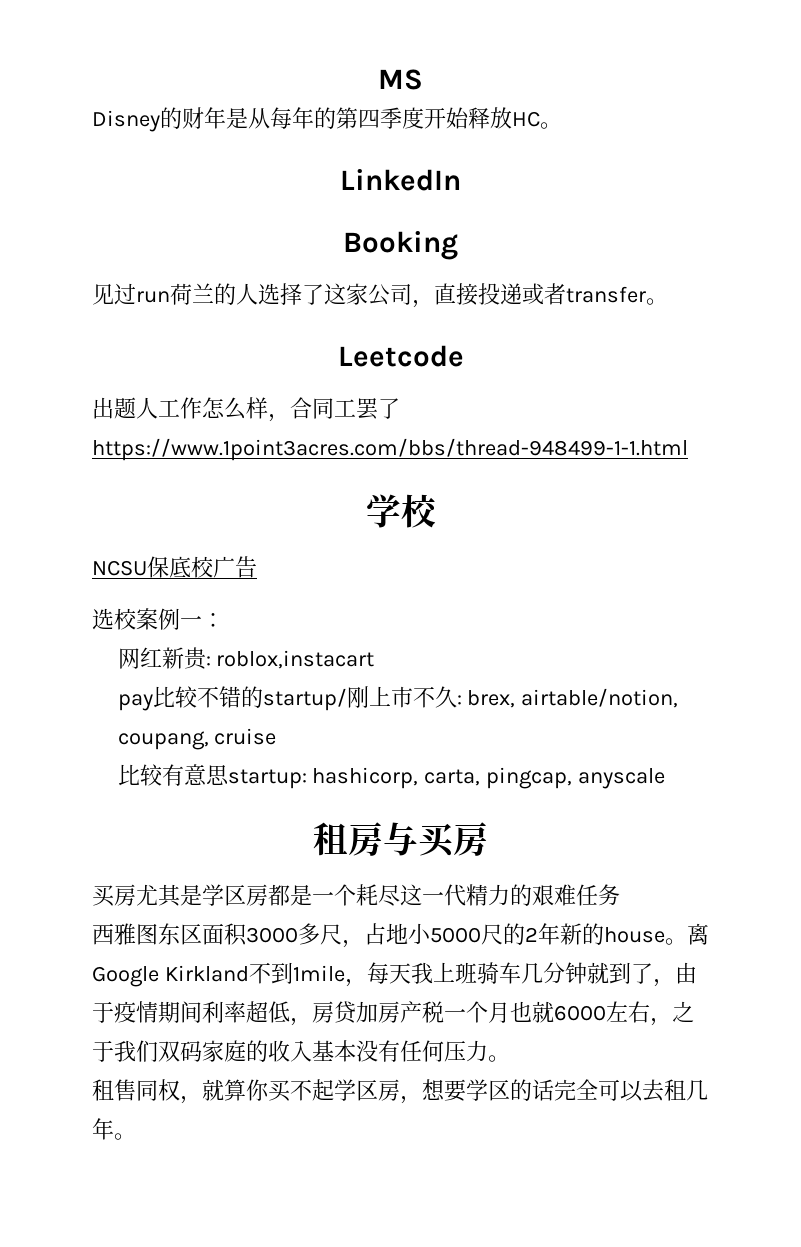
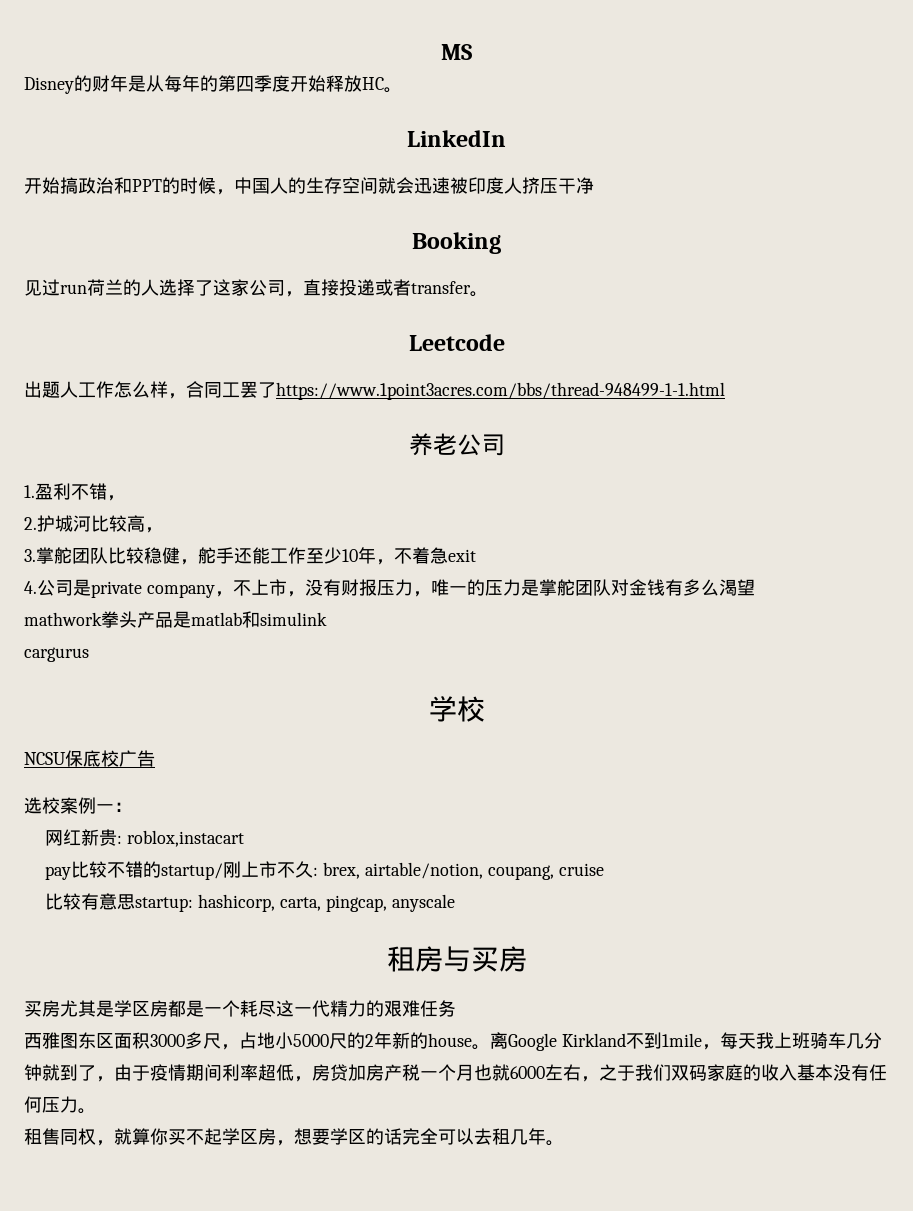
+ 开始搞政治和PPT的时候，中国人的生存空间就会迅速被印度人挤压干净
+ 养老公司
+ 1.盈利不错，
+ 2.护城河比较高，
+ 3.掌舵团队比较稳健，舵手还能工作至少10年，不着急exit
+ 4.公司是private company，不上市，没有财报压力，唯一的压力是掌舵团队对金钱有多么渴望
+ mathwork拳头产品是matlab和simulink
+ cargurus

